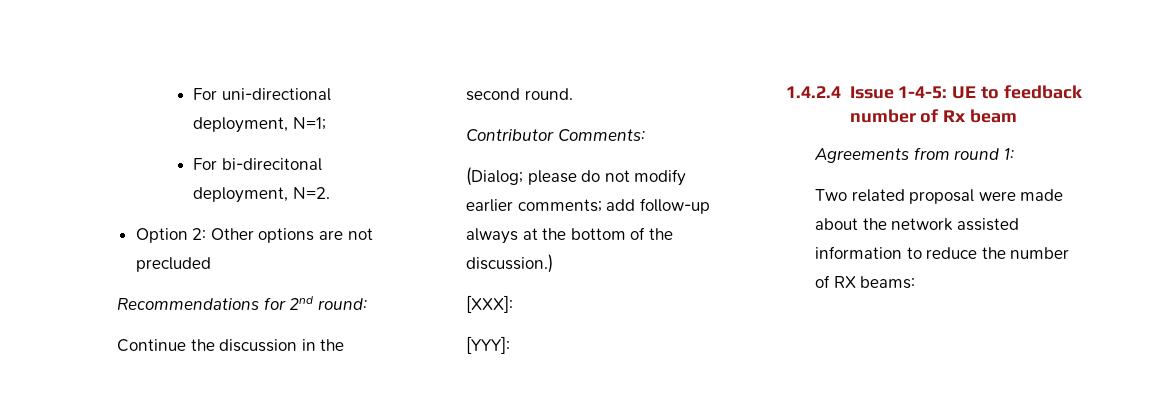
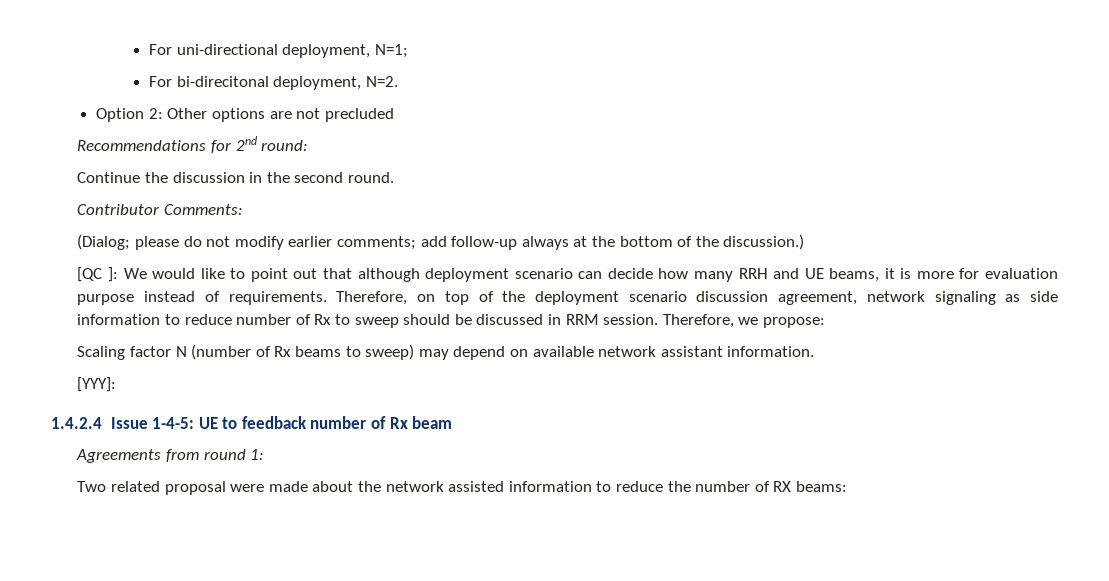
- [XXX]:
+ [QC ]: We would like to point out that although deployment scenario can decide how many RRH and UE beams, it is more for evaluation purpose instead of requirements. Therefore, on top of the deployment scenario discussion agreement, network signaling as side information to reduce number of Rx to sweep should be discussed in RRM session. Therefore, we propose:
+ Scaling factor N (number of Rx beams to sweep) may depend on available network assistant information.

